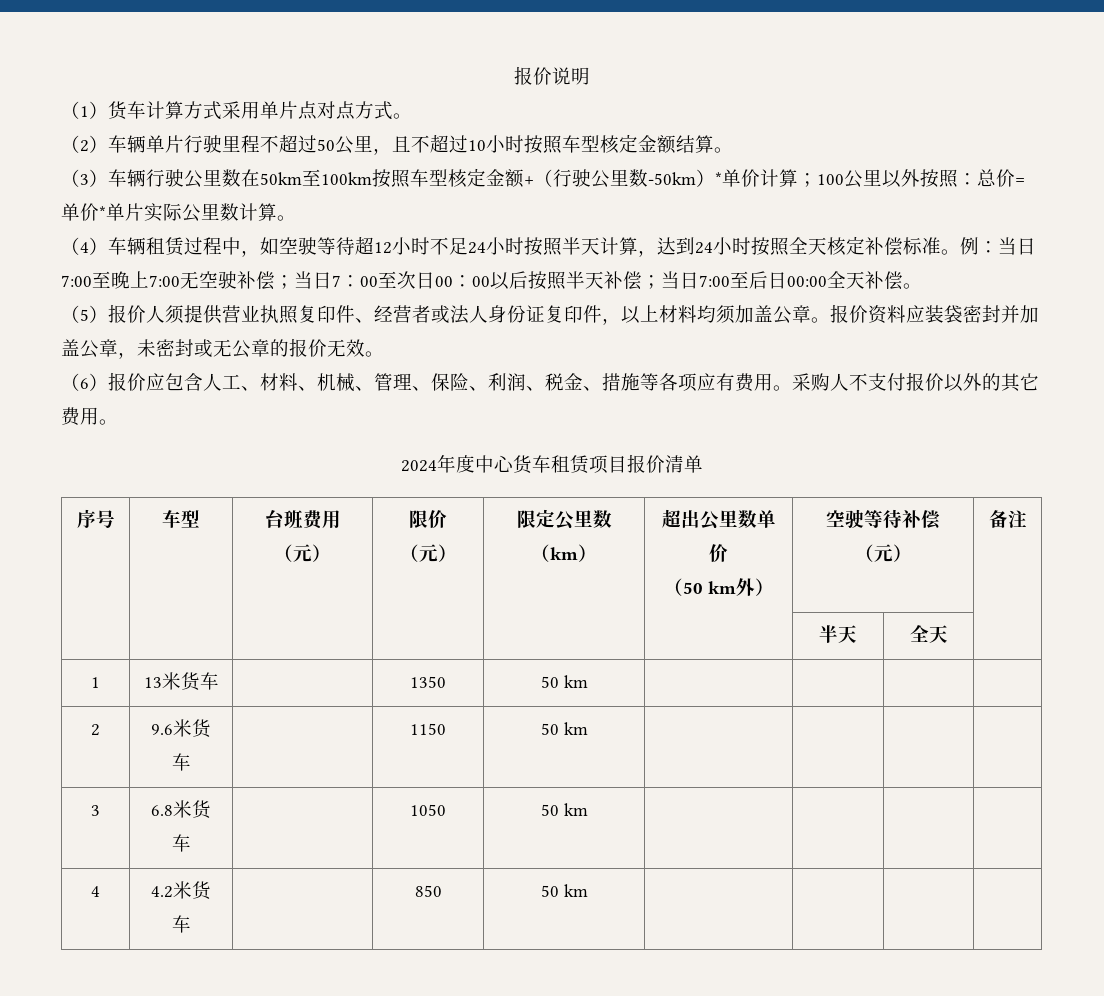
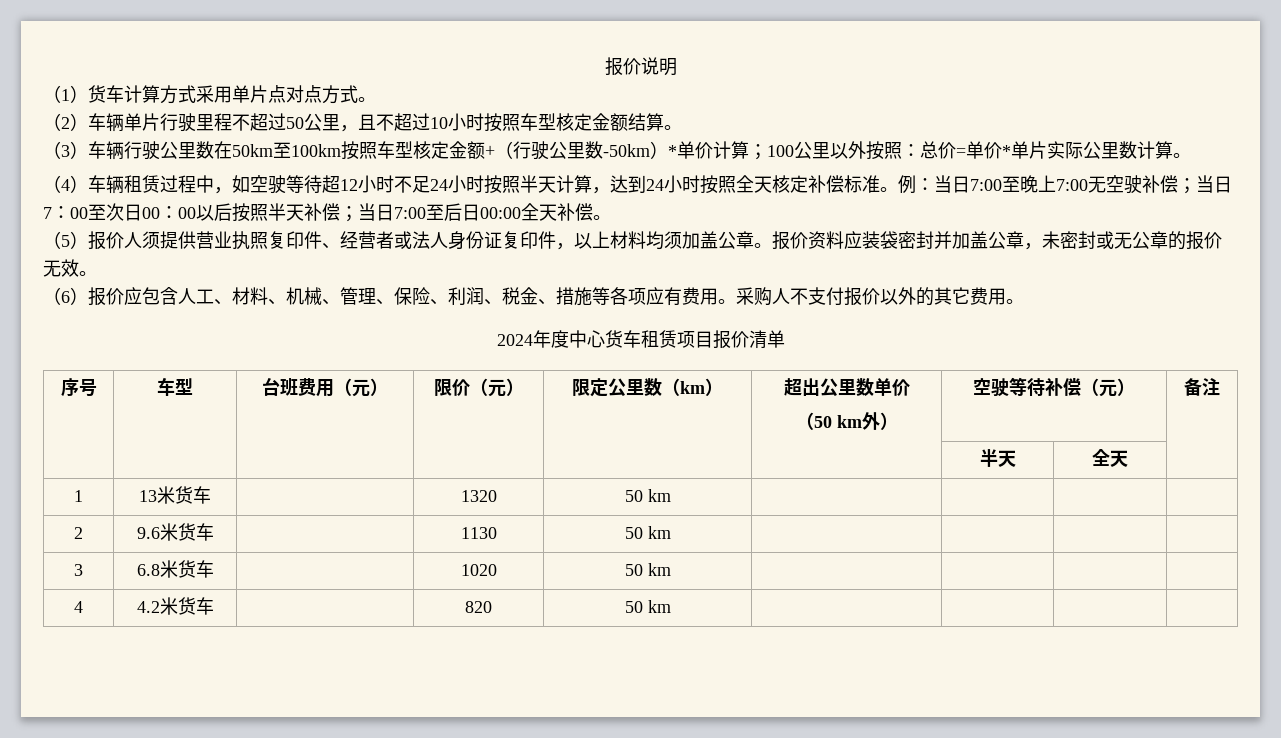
- 1 | 13米货车 | | 1350 | 50 km | | | |
+ 1 | 13米货车 | | 1320 | 50 km | | | |
- 2 | 9.6米货车 | | 1150 | 50 km | | | |
+ 2 | 9.6米货车 | | 1130 | 50 km | | | |
- 3 | 6.8米货车 | | 1050 | 50 km | | | |
+ 3 | 6.8米货车 | | 1020 | 50 km | | | |
- 4 | 4.2米货车 | | 850 | 50 km | | | |
+ 4 | 4.2米货车 | | 820 | 50 km | | | |

